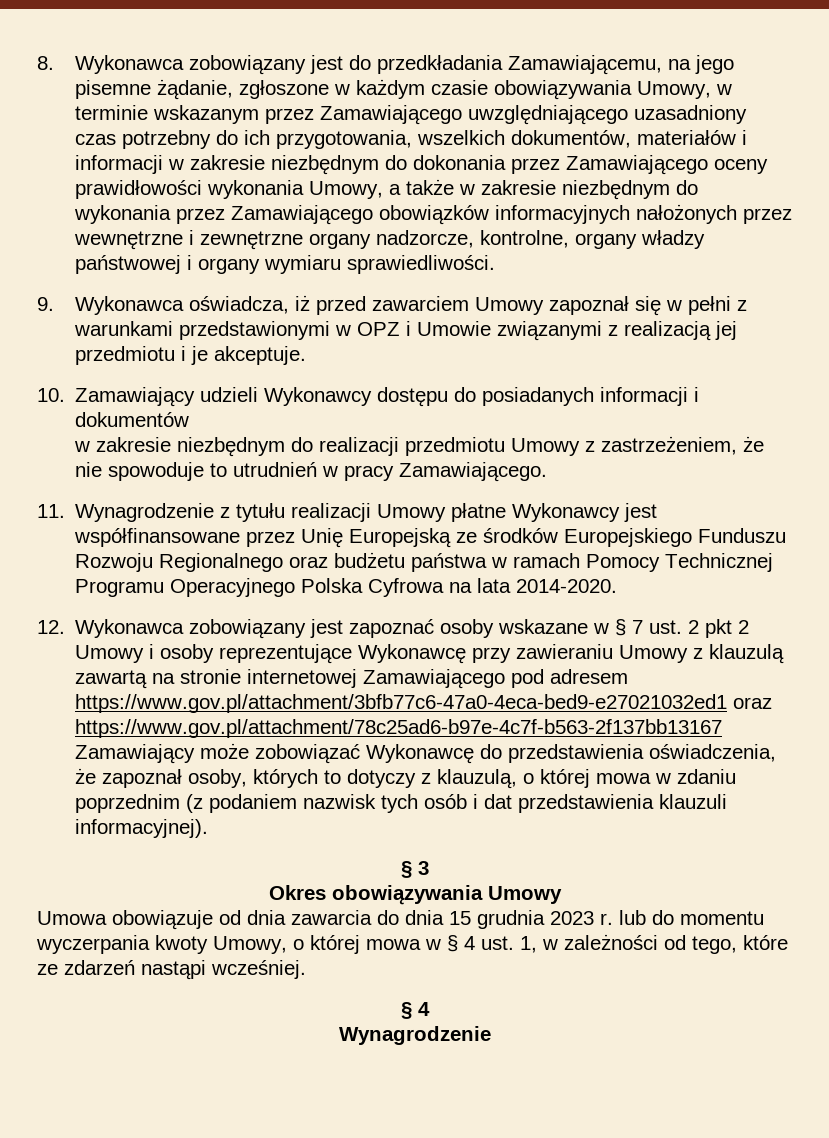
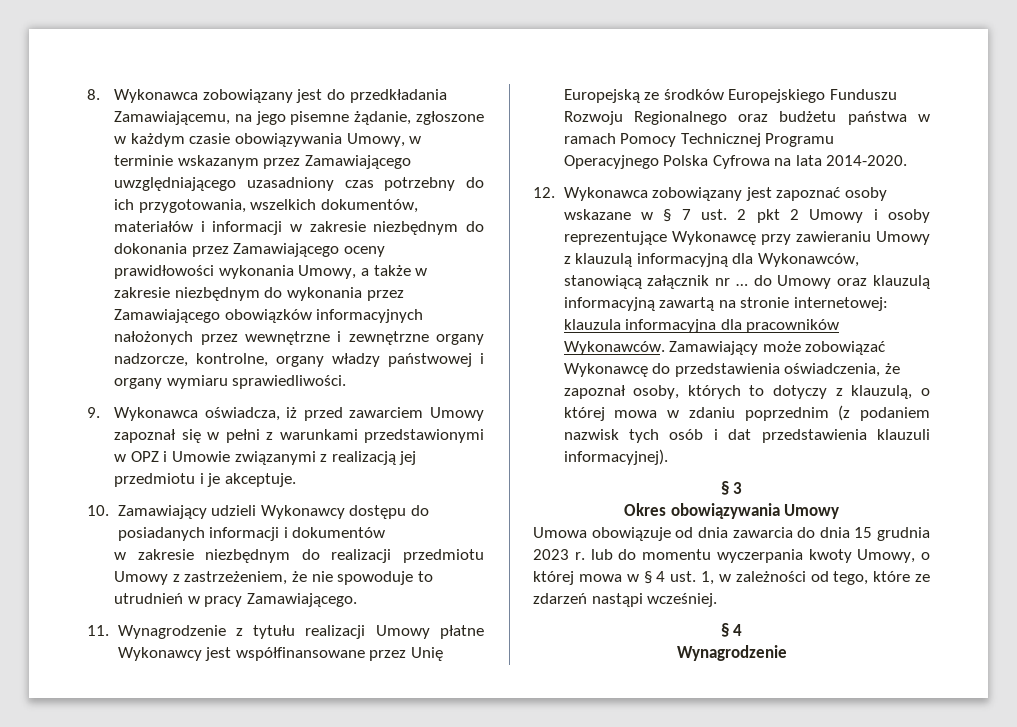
- 12. Wykonawca zobowiązany jest zapoznać osoby wskazane w § 7 ust. 2 pkt 2 Umowy i osoby reprezentujące Wykonawcę przy zawieraniu Umowy z klauzulą zawartą na stronie internetowej Zamawiającego pod adresem https://www.gov.pl/attachment/3bfb77c6-47a0-4eca-bed9-e27021032ed1 oraz https://www.gov.pl/attachment/78c25ad6-b97e-4c7f-b563-2f137bb13167 Zamawiający może zobowiązać Wykonawcę do przedstawienia oświadczenia, że zapoznał osoby, których to dotyczy z klauzulą, o której mowa w zdaniu poprzednim (z podaniem nazwisk tych osób i dat przedstawienia klauzuli informacyjnej).
+ 12. Wykonawca zobowiązany jest zapoznać osoby wskazane w § 7 ust. 2 pkt 2 Umowy i osoby reprezentujące Wykonawcę przy zawieraniu Umowy z klauzulą informacyjną dla Wykonawców, stanowiącą załącznik nr … do Umowy oraz klauzulą informacyjną zawartą na stronie internetowej: klauzula informacyjna dla pracowników Wykonawców. Zamawiający może zobowiązać Wykonawcę do przedstawienia oświadczenia, że zapoznał osoby, których to dotyczy z klauzulą, o której mowa w zdaniu poprzednim (z podaniem nazwisk tych osób i dat przedstawienia klauzuli informacyjnej).

